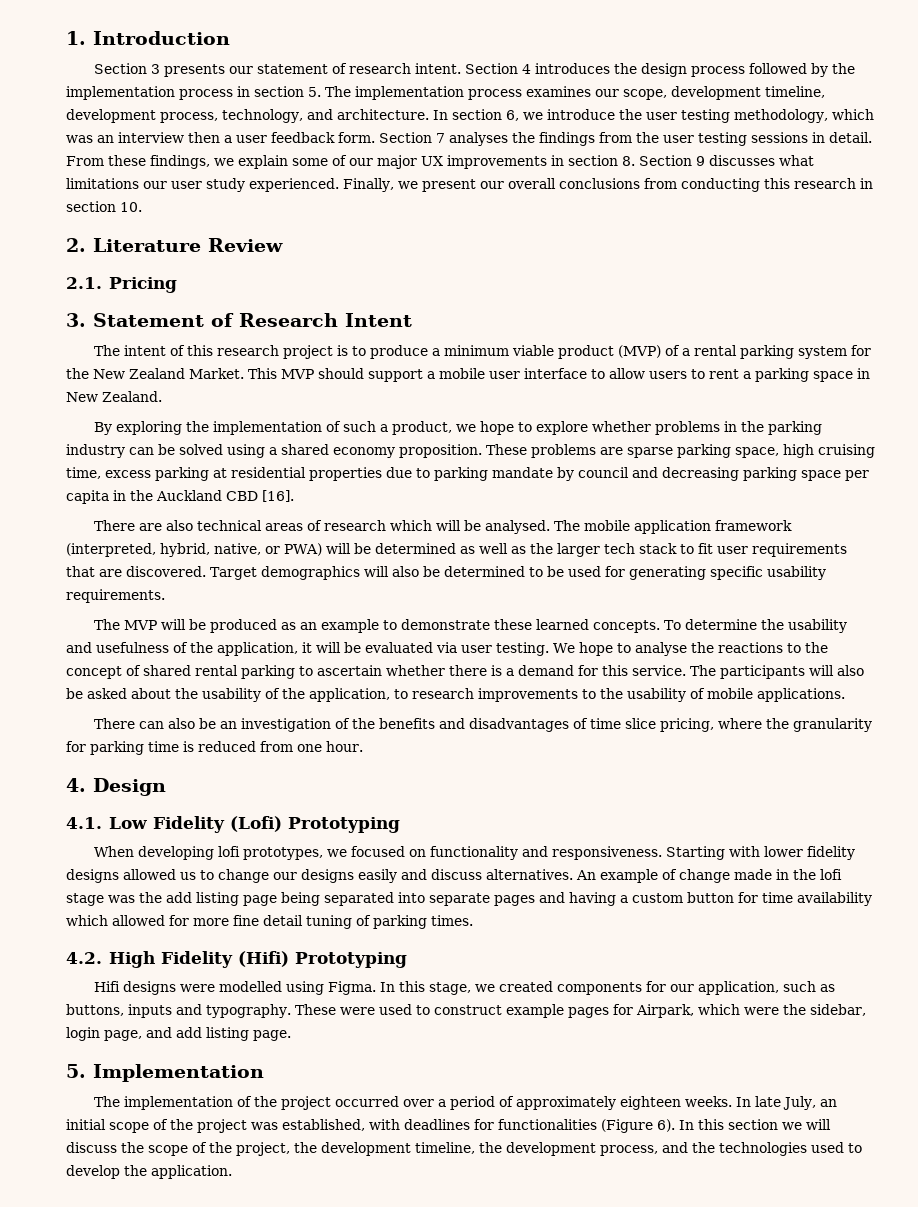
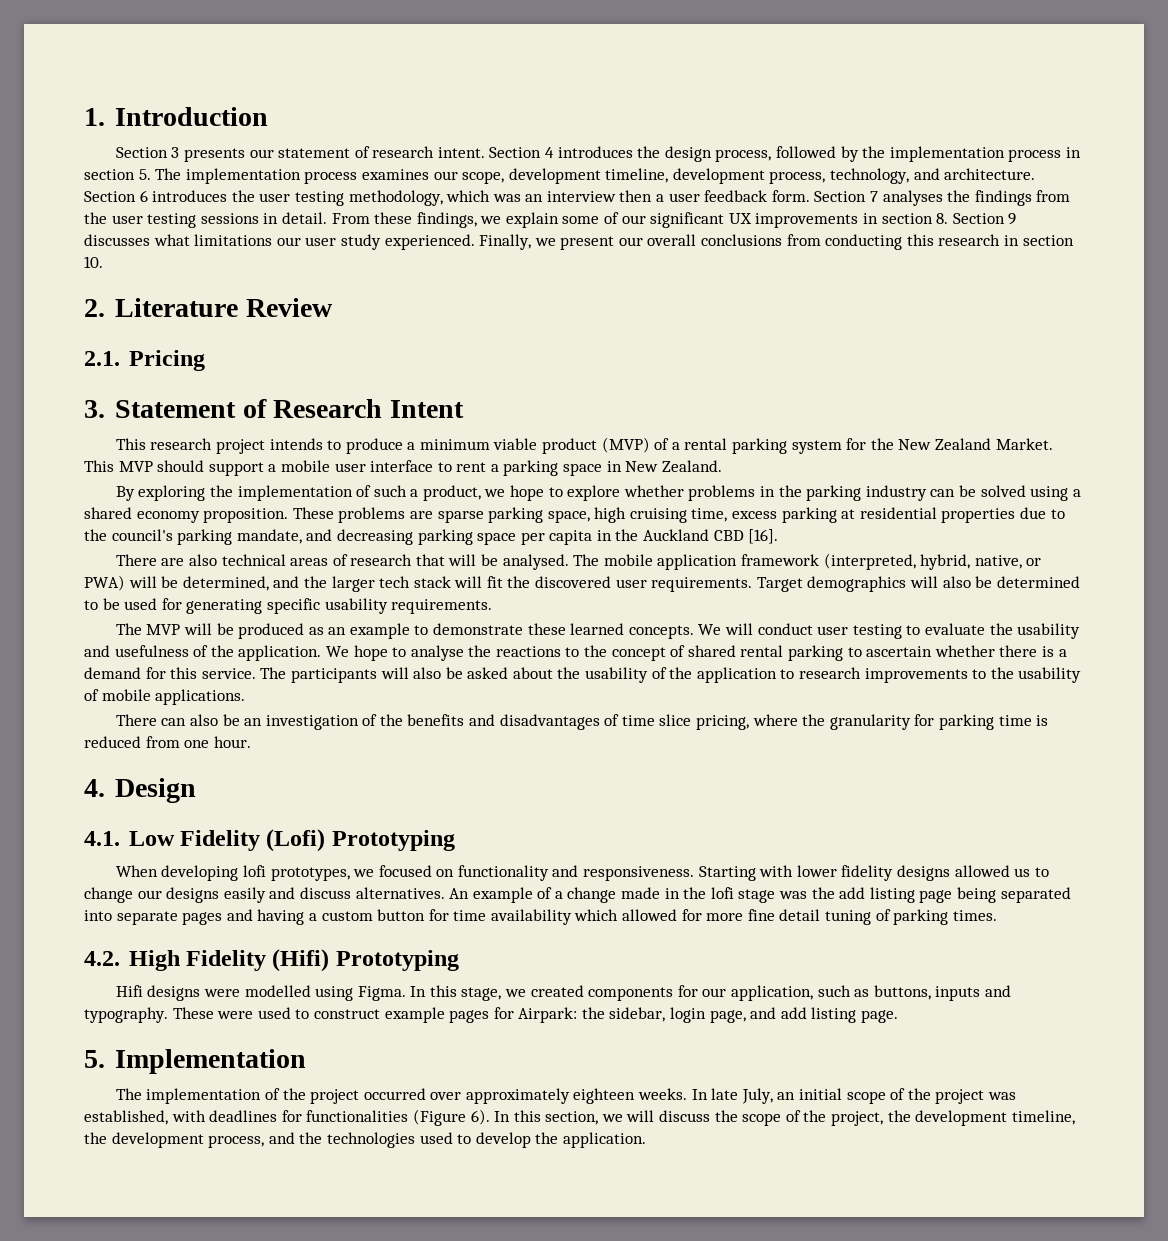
- Section 4 introduces the design process followed by the implementation process in section 5. The implementation process examines our scope, development timeline, development process, technology, and architecture.
+ Section 4 introduces the design process, followed by the implementation process in section 5. The implementation process examines our scope, development timeline, development process, technology, and architecture.
- In section 6, we introduce the user testing methodology, which was an interview then a user feedback form.
+ Section 6 introduces the user testing methodology, which was an interview then a user feedback form.
- From these findings, we explain some of our major UX improvements in section 8. Section 9 discusses what limitations our user study experienced.
+ From these findings, we explain some of our significant UX improvements in section 8. Section 9 discusses what limitations our user study experienced.
- The intent of this research project is to produce a minimum viable product (MVP) of a rental parking system for the New Zealand Market.
+ This research project intends to produce a minimum viable product (MVP) of a rental parking system for the New Zealand Market.
- This MVP should support a mobile user interface to allow users to rent a parking space in New Zealand.
+ This MVP should support a mobile user interface to rent a parking space in New Zealand.
- These problems are sparse parking space, high cruising time, excess parking at residential properties due to parking mandate by council and decreasing parking space per capita in the Auckland CBD [16].
+ These problems are sparse parking space, high cruising time, excess parking at residential properties due to the council's parking mandate, and decreasing parking space per capita in the Auckland CBD [16].
- There are also technical areas of research which will be analysed.
+ There are also technical areas of research that will be analysed.
- The mobile application framework (interpreted, hybrid, native, or PWA) will be determined as well as the larger tech stack to fit user requirements that are discovered.
+ The mobile application framework (interpreted, hybrid, native, or PWA) will be determined, and the larger tech stack will fit the discovered user requirements.
- To determine the usability and usefulness of the application, it will be evaluated via user testing.
+ We will conduct user testing to evaluate the usability and usefulness of the application.
- The participants will also be asked about the usability of the application, to research improvements to the usability of mobile applications.
+ The participants will also be asked about the usability of the application to research improvements to the usability of mobile applications.
- An example of change made in the lofi stage was the add listing page being separated into separate pages and having a custom button for time availability which allowed for more fine detail tuning of parking times.
+ An example of a change made in the lofi stage was the add listing page being separated into separate pages and having a custom button for time availability which allowed for more fine detail tuning of parking times.
- These were used to construct example pages for Airpark, which were the sidebar, login page, and add listing page.
+ These were used to construct example pages for Airpark: the sidebar, login page, and add listing page.
- The implementation of the project occurred over a period of approximately eighteen weeks.
+ The implementation of the project occurred over approximately eighteen weeks.
- In this section we will discuss the scope of the project, the development timeline, the development process, and the technologies used to develop the application.
+ In this section, we will discuss the scope of the project, the development timeline, the development process, and the technologies used to develop the application.

